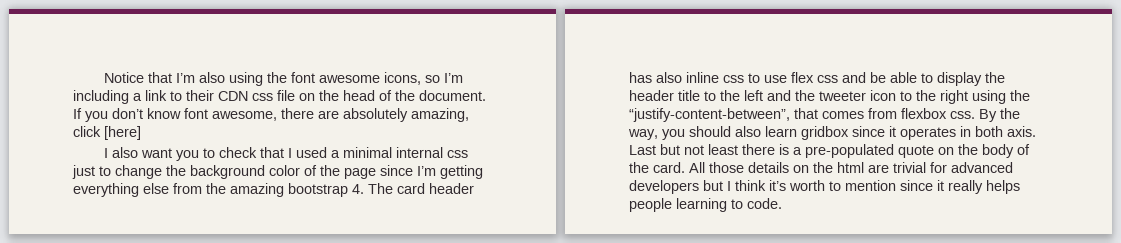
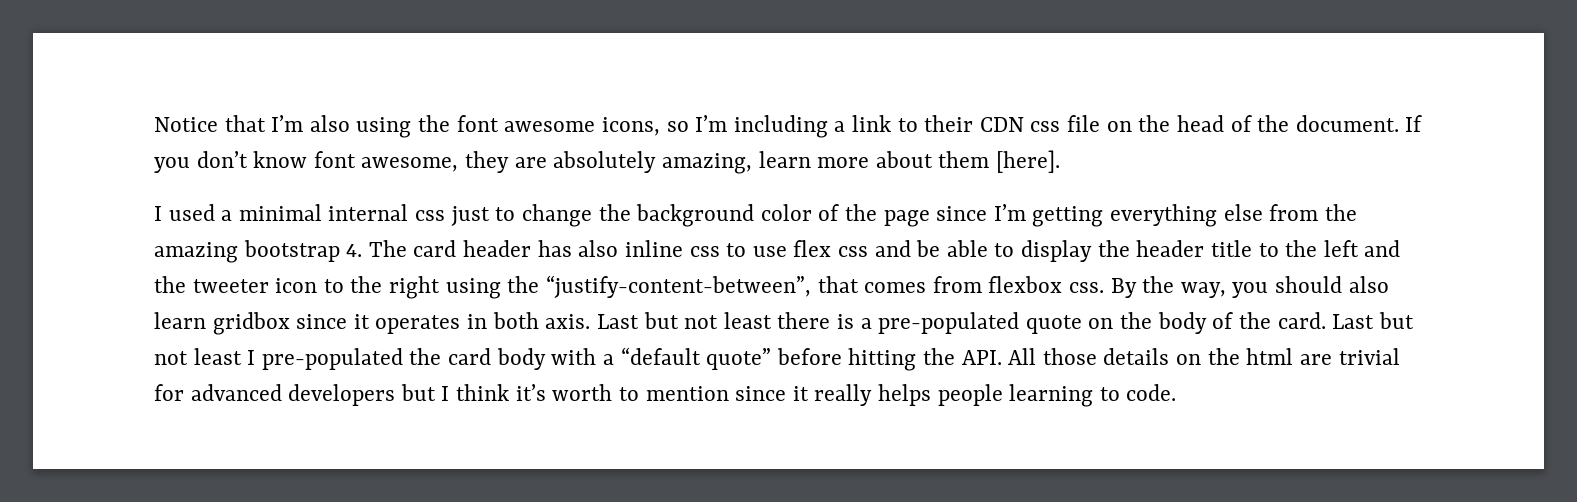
- If you don’t know font awesome, there are absolutely amazing, click [here]
- I also want you to check that I used a minimal internal css just to change the background color of the page since I’m getting everything else from the amazing bootstrap 4. The card header has also inline css to use flex css and be able to display the header title to the left and the tweeter icon to the right using the “justify-content-between”, that comes from flexbox css.
+ If you don’t know font awesome, they are absolutely amazing, learn more about them [here].
+ I used a minimal internal css just to change the background color of the page since I’m getting everything else from the amazing bootstrap 4. The card header has also inline css to use flex css and be able to display the header title to the left and the tweeter icon to the right using the “justify-content-between”, that comes from flexbox css.
- All those details on the html are trivial for advanced developers but I think it’s worth to mention since it really helps people learning to code.
+ Last but not least I pre-populated the card body with a “default quote” before hitting the API. All those details on the html are trivial for advanced developers but I think it’s worth to mention since it really helps people learning to code.

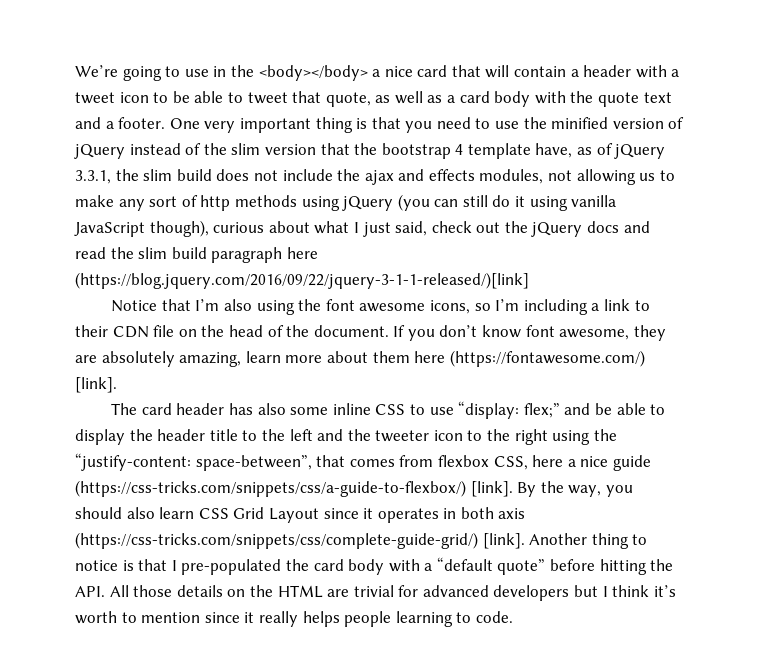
+ We’re going to use in the <body></body> a nice card that will contain a header with a tweet icon to be able to tweet that quote, as well as a card body with the quote text and a footer. One very important thing is that you need to use the minified version of jQuery instead of the slim version that the bootstrap 4 template have, as of jQuery 3.3.1, the slim build does not include the ajax and effects modules, not allowing us to make any sort of http methods using jQuery (you can still do it using vanilla JavaScript though), curious about what I just said, check out the jQuery docs and read the slim build paragraph here (https://blog.jquery.com/2016/09/22/jquery-3-1-1-released/)[link]
- Notice that I’m also using the font awesome icons, so I’m including a link to their CDN css file on the head of the document.
+ Notice that I’m also using the font awesome icons, so I’m including a link to their CDN file on the head of the document.
- If you don’t know font awesome, they are absolutely amazing, learn more about them [here].
- I used a minimal internal css just to change the background color of the page since I’m getting everything else from the amazing bootstrap 4. The card header has also inline css to use flex css and be able to display the header title to the left and the tweeter icon to the right using the “justify-content-between”, that comes from flexbox css.
+ If you don’t know font awesome, they are absolutely amazing, learn more about them here (https://fontawesome.com/) [link].
+ The card header has also some inline CSS to use “display: flex;” and be able to display the header title to the left and the tweeter icon to the right using the “justify-content: space-between”, that comes from flexbox CSS, here a nice guide (https://css-tricks.com/snippets/css/a-guide-to-flexbox/) [link].
- By the way, you should also learn gridbox since it operates in both axis. Last but not least there is a pre-populated quote on the body of the card. Last but not least I pre-populated the card body with a “default quote” before hitting the API. All those details on the html are trivial for advanced developers but I think it’s worth to mention since it really helps people learning to code.
+ By the way, you should also learn CSS Grid Layout since it operates in both axis (https://css-tricks.com/snippets/css/complete-guide-grid/) [link]. Another thing to notice is that I pre-populated the card body with a “default quote” before hitting the API. All those details on the HTML are trivial for advanced developers but I think it’s worth to mention since it really helps people learning to code.

